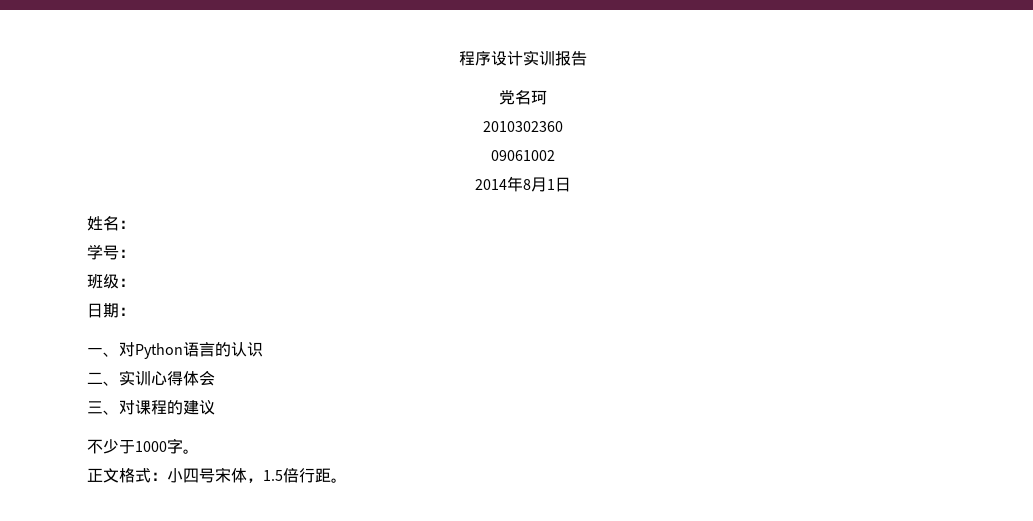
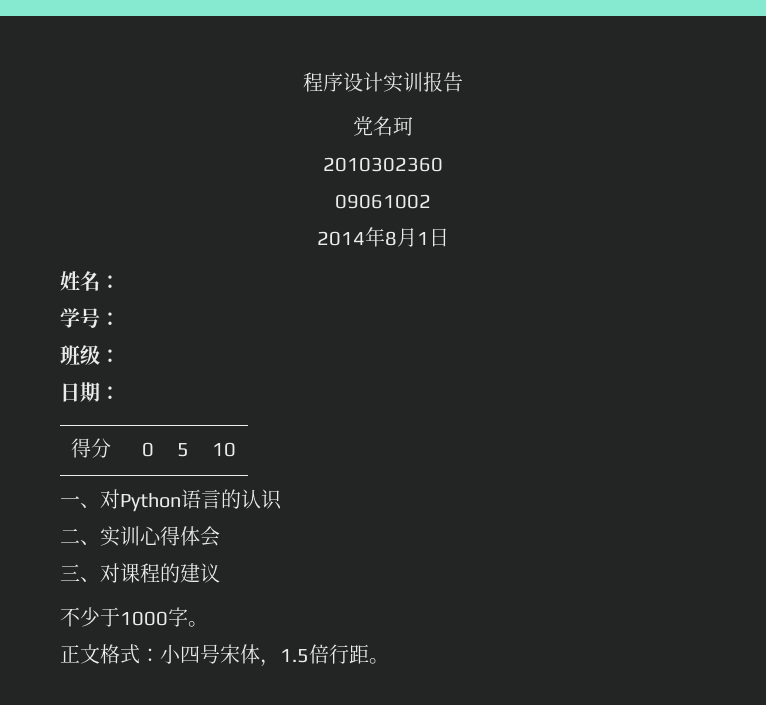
+ 得分 | 0 | 5 | 10

